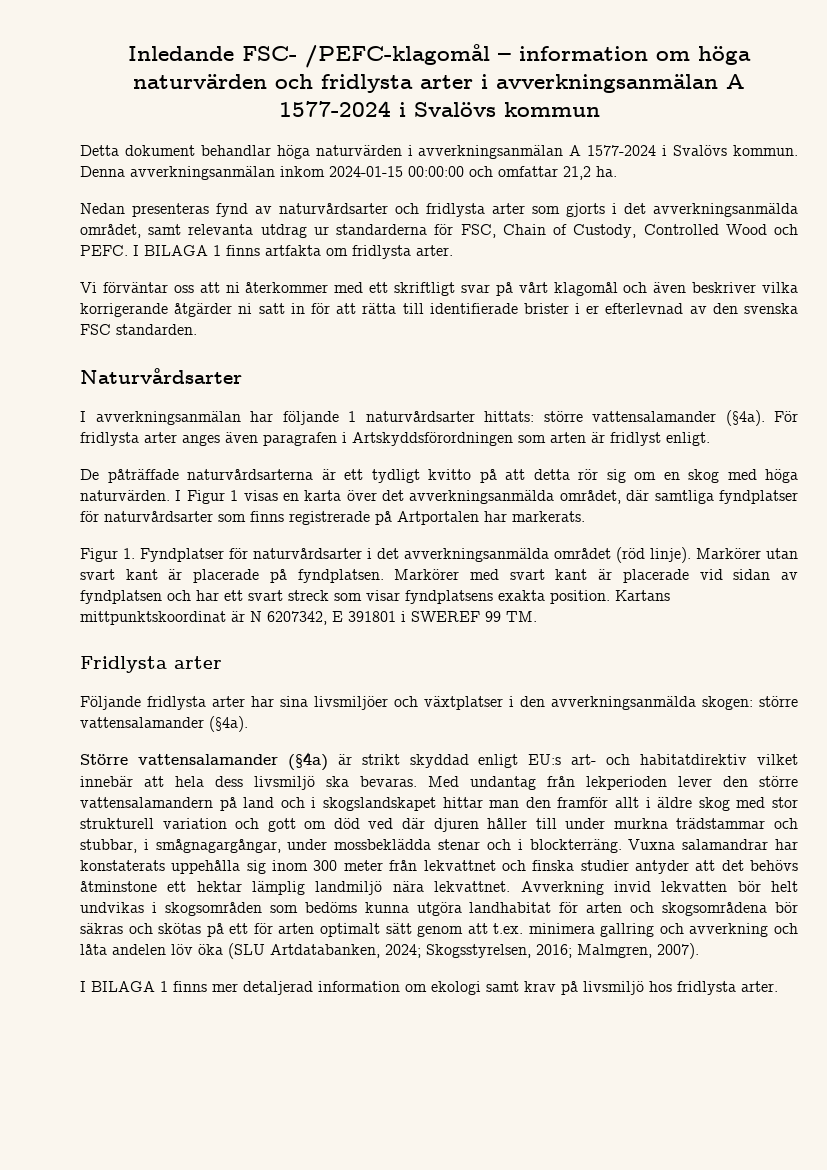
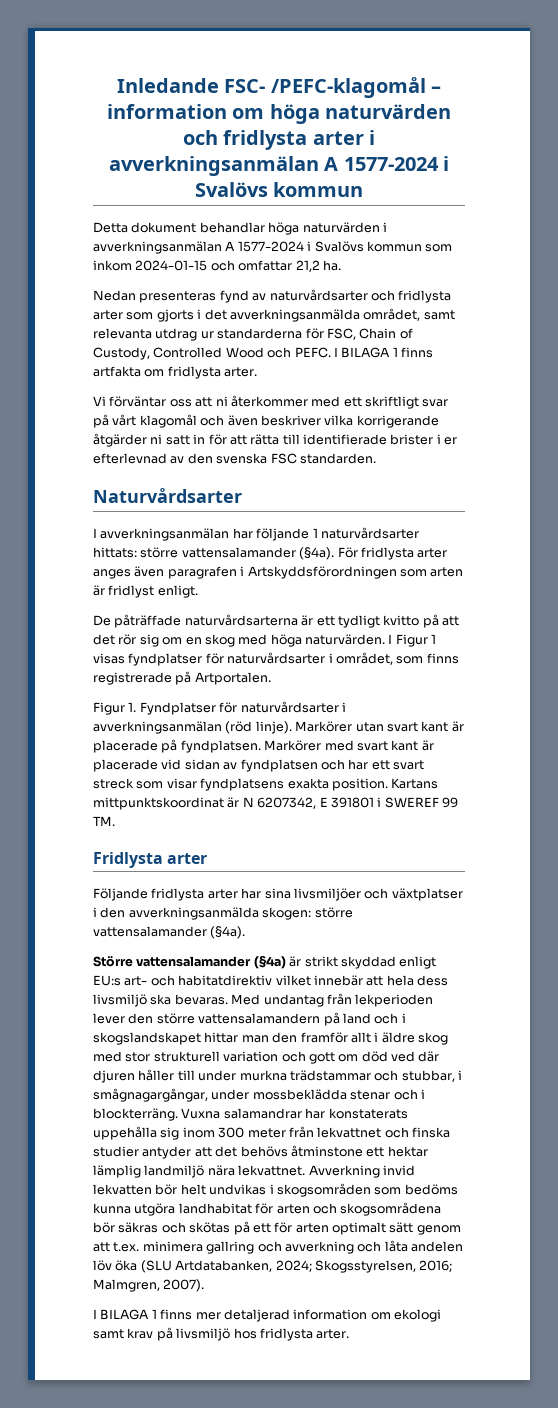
- Detta dokument behandlar höga naturvärden i avverkningsanmälan A 1577-2024 i Svalövs kommun. Denna avverkningsanmälan inkom 2024-01-15 00:00:00 och omfattar 21,2 ha.
+ Detta dokument behandlar höga naturvärden i avverkningsanmälan A 1577-2024 i Svalövs kommun som inkom 2024-01-15 och omfattar 21,2 ha.
- De påträffade naturvårdsarterna är ett tydligt kvitto på att detta rör sig om en skog med höga naturvärden.
+ De påträffade naturvårdsarterna är ett tydligt kvitto på att det rör sig om en skog med höga naturvärden.
- I Figur 1 visas en karta över det avverkningsanmälda området, där samtliga fyndplatser för naturvårdsarter som finns registrerade på Artportalen har markerats.
+ I Figur 1 visas fyndplatser för naturvårdsarter i området, som finns registrerade på Artportalen.
- Figur 1. Fyndplatser för naturvårdsarter i det avverkningsanmälda området (röd linje).
+ Figur 1. Fyndplatser för naturvårdsarter i avverkningsanmälan (röd linje).

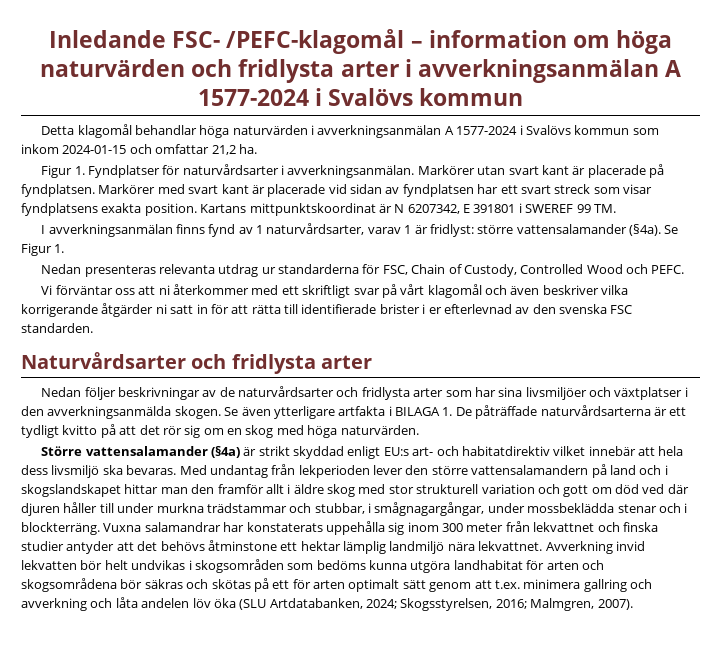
- Detta dokument behandlar höga naturvärden i avverkningsanmälan A 1577-2024 i Svalövs kommun som inkom 2024-01-15 och omfattar 21,2 ha.
+ Detta klagomål behandlar höga naturvärden i avverkningsanmälan A 1577-2024 i Svalövs kommun som inkom 2024-01-15 och omfattar 21,2 ha.
- Nedan presenteras fynd av naturvårdsarter och fridlysta arter som gjorts i det avverkningsanmälda området, samt relevanta utdrag ur standarderna för FSC, Chain of Custody, Controlled Wood och PEFC. I BILAGA 1 finns artfakta om fridlysta arter.
+ Figur 1. Fyndplatser för naturvårdsarter i avverkningsanmälan. Markörer utan svart kant är placerade på fyndplatsen. Markörer med svart kant är placerade vid sidan av fyndplatsen har ett svart streck som visar fyndplatsens exakta position. Kartans mittpunktskoordinat är N 6207342, E 391801 i SWEREF 99 TM.
+ I avverkningsanmälan finns fynd av 1 naturvårdsarter, varav 1 är fridlyst: större vattensalamander (§4a). Se Figur 1.
+ Nedan presenteras relevanta utdrag ur standarderna för FSC, Chain of Custody, Controlled Wood och PEFC.
- Naturvårdsarter
- I avverkningsanmälan har följande 1 naturvårdsarter hittats: större vattensalamander (§4a). För fridlysta arter anges även paragrafen i Artskyddsförordningen som arten är fridlyst enligt.
- De påträffade naturvårdsarterna är ett tydligt kvitto på att det rör sig om en skog med höga naturvärden. I Figur 1 visas fyndplatser för naturvårdsarter i området, som finns registrerade på Artportalen.
- Figur 1. Fyndplatser för naturvårdsarter i avverkningsanmälan (röd linje). Markörer utan svart kant är placerade på fyndplatsen. Markörer med svart kant är placerade vid sidan av fyndplatsen och har ett svart streck som visar fyndplatsens exakta position. Kartans mittpunktskoordinat är N 6207342, E 391801 i SWEREF 99 TM.
- Fridlysta arter
- Följande fridlysta arter har sina livsmiljöer och växtplatser i den avverkningsanmälda skogen: större vattensalamander (§4a).
+ Naturvårdsarter och fridlysta arter
+ Nedan följer beskrivningar av de naturvårdsarter och fridlysta arter som har sina livsmiljöer och växtplatser i den avverkningsanmälda skogen. Se även ytterligare artfakta i BILAGA 1. De påträffade naturvårdsarterna är ett tydligt kvitto på att det rör sig om en skog med höga naturvärden.
- I BILAGA 1 finns mer detaljerad information om ekologi samt krav på livsmiljö hos fridlysta arter.

